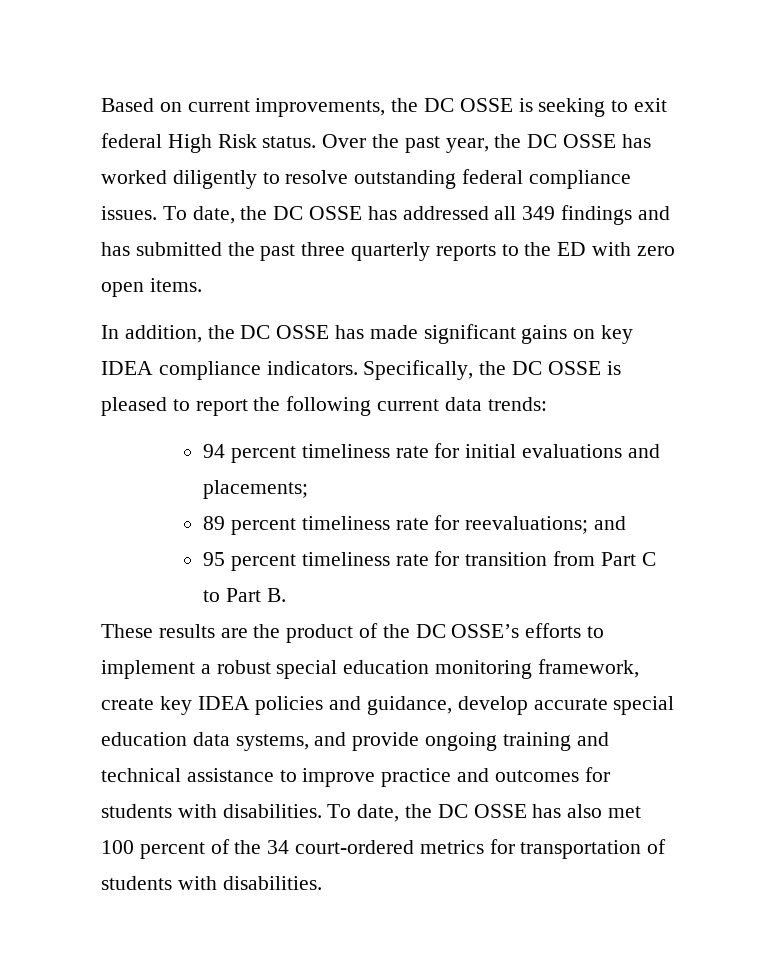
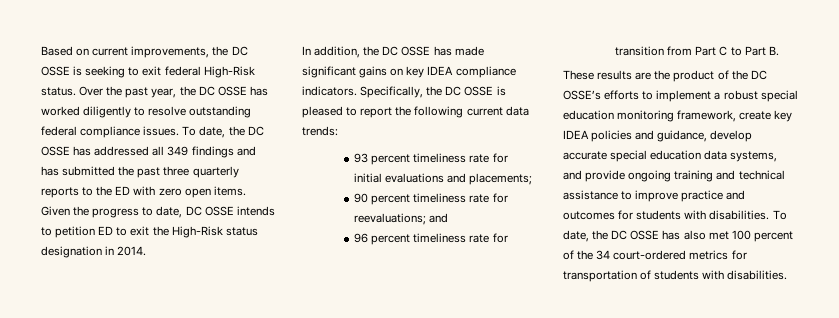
- Based on current improvements, the DC OSSE is seeking to exit federal High Risk status.
+ Based on current improvements, the DC OSSE is seeking to exit federal High-Risk status.
+ Given the progress to date, DC OSSE intends to petition ED to exit the High-Risk status designation in 2014.
- 94 percent timeliness rate for initial evaluations and placements;
+ 93 percent timeliness rate for initial evaluations and placements;
- 89 percent timeliness rate for reevaluations; and
+ 90 percent timeliness rate for reevaluations; and
- 95 percent timeliness rate for transition from Part C to Part B.
+ 96 percent timeliness rate for transition from Part C to Part B.

